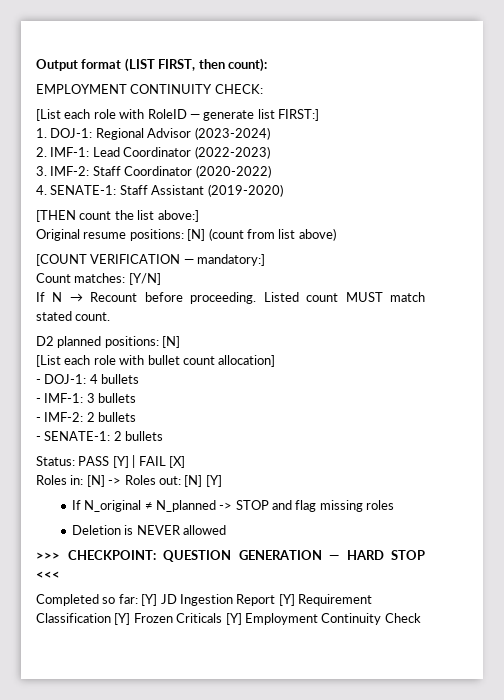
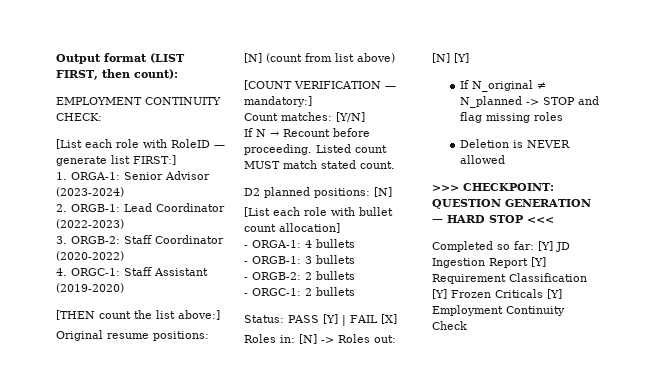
- 1. DOJ-1: Regional Advisor (2023-2024)
+ 1. ORGA-1: Senior Advisor (2023-2024)
- 2. IMF-1: Lead Coordinator (2022-2023)
+ 2. ORGB-1: Lead Coordinator (2022-2023)
- 3. IMF-2: Staff Coordinator (2020-2022)
+ 3. ORGB-2: Staff Coordinator (2020-2022)
- 4. SENATE-1: Staff Assistant (2019-2020)
+ 4. ORGC-1: Staff Assistant (2019-2020)
- - DOJ-1: 4 bullets
+ - ORGA-1: 4 bullets
- - IMF-1: 3 bullets
+ - ORGB-1: 3 bullets
- - IMF-2: 2 bullets
+ - ORGB-2: 2 bullets
- - SENATE-1: 2 bullets
+ - ORGC-1: 2 bullets

